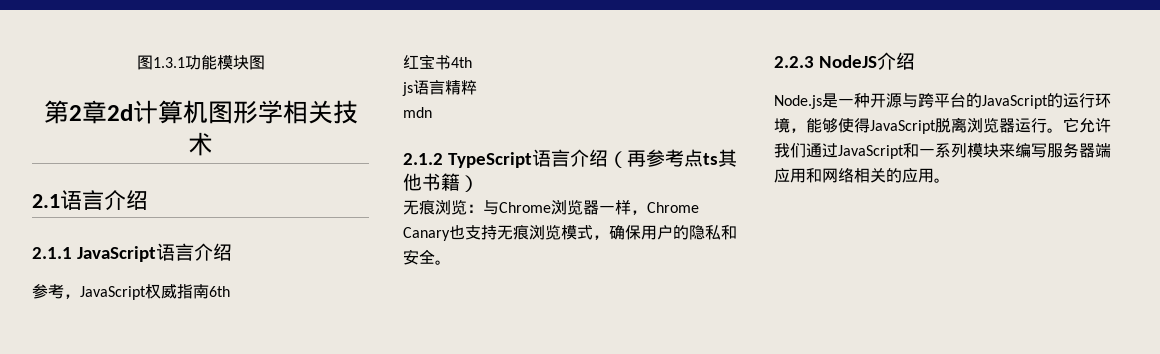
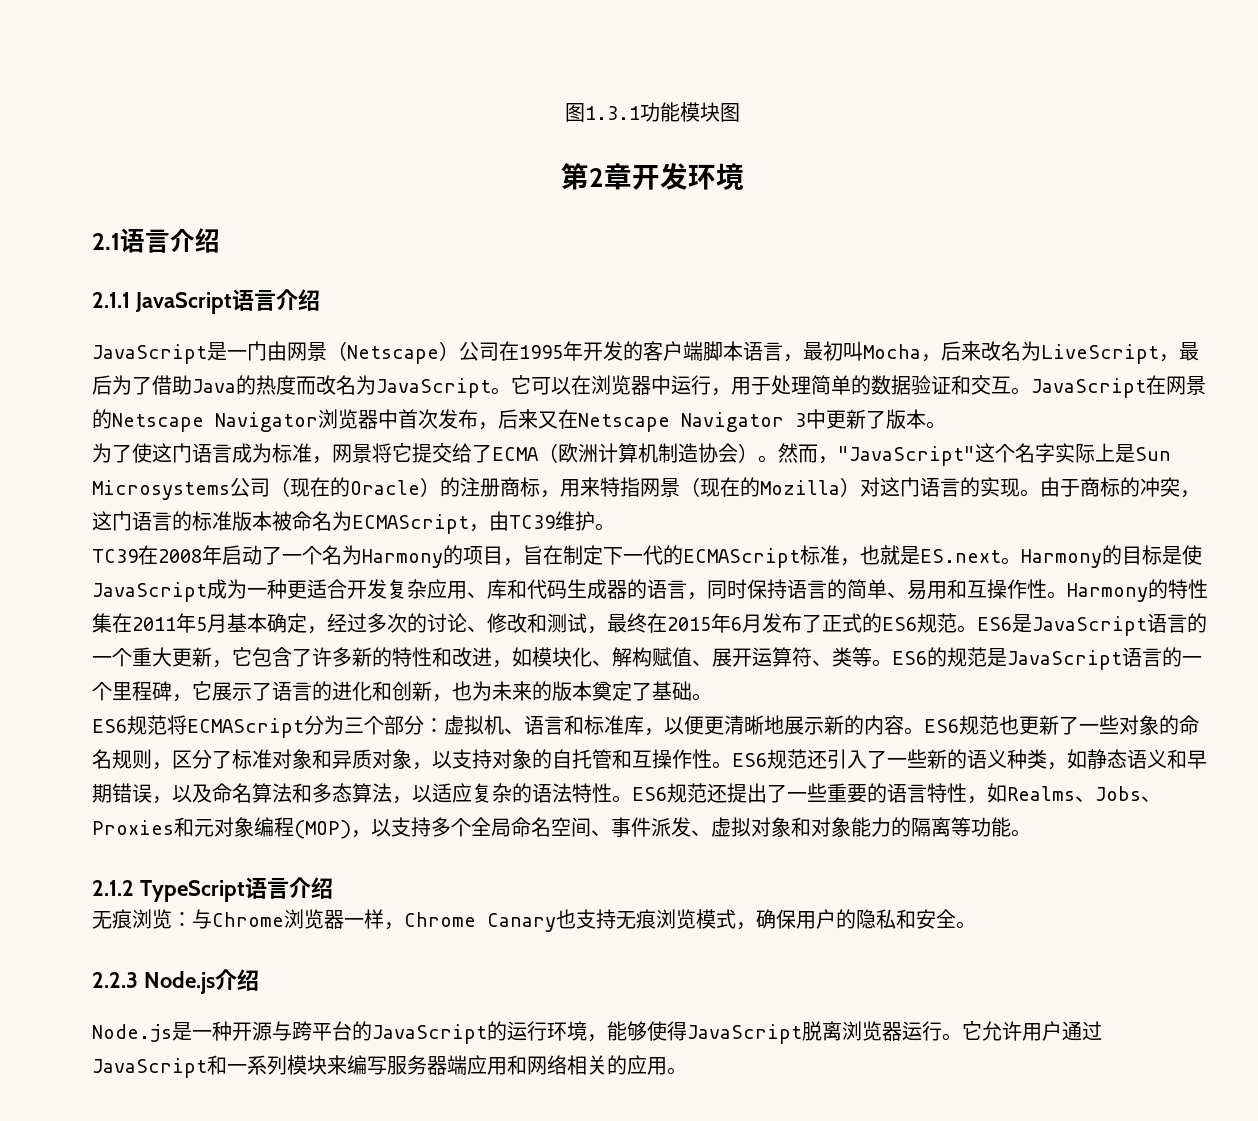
- 第2章2d计算机图形学相关技术
+ 第2章开发环境
- 参考，JavaScript权威指南6th
- 红宝书4th
- js语言精粹
- mdn
- 2.1.2 TypeScript语言介绍（再参考点ts其他书籍）
+ JavaScript是一门由网景（Netscape）公司在1995年开发的客户端脚本语言，最初叫Mocha，后来改名为LiveScript，最后为了借助Java的热度而改名为JavaScript。它可以在浏览器中运行，用于处理简单的数据验证和交互。JavaScript在网景的Netscape Navigator浏览器中首次发布，后来又在Netscape Navigator 3中更新了版本。
+ 为了使这门语言成为标准，网景将它提交给了ECMA（欧洲计算机制造协会）。然而，"JavaScript"这个名字实际上是Sun Microsystems公司（现在的Oracle）的注册商标，用来特指网景（现在的Mozilla）对这门语言的实现。由于商标的冲突，这门语言的标准版本被命名为ECMAScript，由TC39维护。
+ TC39在2008年启动了一个名为Harmony的项目，旨在制定下一代的ECMAScript标准，也就是ES.next。Harmony的目标是使JavaScript成为一种更适合开发复杂应用、库和代码生成器的语言，同时保持语言的简单、易用和互操作性。Harmony的特性集在2011年5月基本确定，经过多次的讨论、修改和测试，最终在2015年6月发布了正式的ES6规范。ES6是JavaScript语言的一个重大更新，它包含了许多新的特性和改进，如模块化、解构赋值、展开运算符、类等。ES6的规范是JavaScript语言的一个里程碑，它展示了语言的进化和创新，也为未来的版本奠定了基础。
+ ES6规范将ECMAScript分为三个部分：虚拟机、语言和标准库，以便更清晰地展示新的内容。ES6规范也更新了一些对象的命名规则，区分了标准对象和异质对象，以支持对象的自托管和互操作性。ES6规范还引入了一些新的语义种类，如静态语义和早期错误，以及命名算法和多态算法，以适应复杂的语法特性。ES6规范还提出了一些重要的语言特性，如Realms、Jobs、Proxies和元对象编程(MOP)，以支持多个全局命名空间、事件派发、虚拟对象和对象能力的隔离等功能。
+ 2.1.2 TypeScript语言介绍
- 2.2.3 NodeJS介绍
+ 2.2.3 Node.js介绍
- 它允许我们通过JavaScript和一系列模块来编写服务器端应用和网络相关的应用。
+ 它允许用户通过JavaScript和一系列模块来编写服务器端应用和网络相关的应用。

